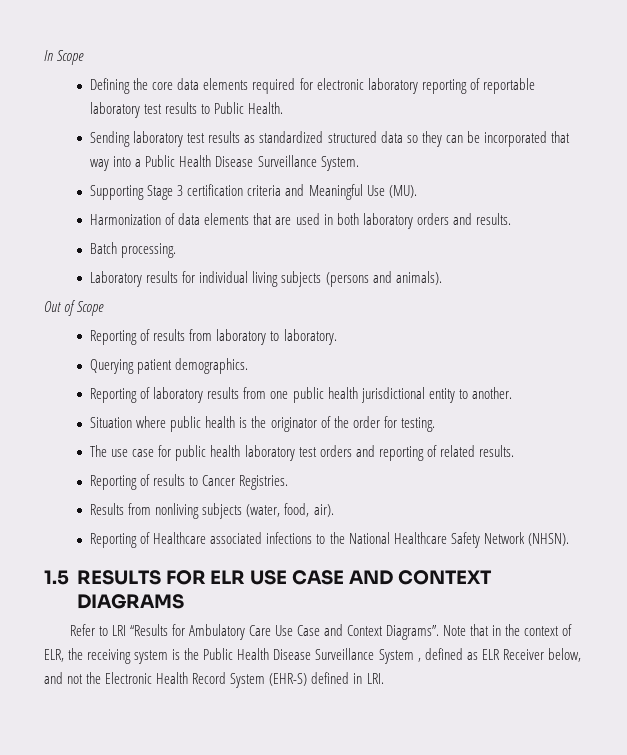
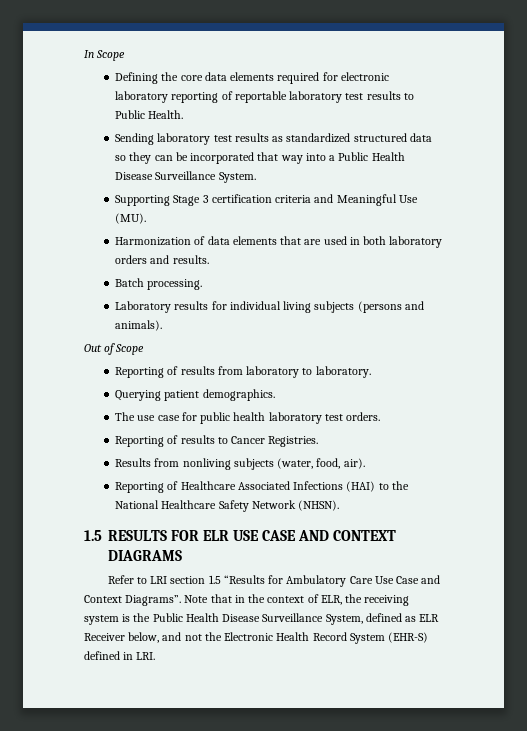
- Reporting of laboratory results from one public health jurisdictional entity to another.
- Situation where public health is the originator of the order for testing.
- The use case for public health laboratory test orders and reporting of related results.
+ The use case for public health laboratory test orders.
- Reporting of Healthcare associated infections to the National Healthcare Safety Network (NHSN).
+ Reporting of Healthcare Associated Infections (HAI) to the National Healthcare Safety Network (NHSN).
- Refer to LRI “Results for Ambulatory Care Use Case and Context Diagrams”.
+ Refer to LRI section 1.5 “Results for Ambulatory Care Use Case and Context Diagrams”.
- Note that in the context of ELR, the receiving system is the Public Health Disease Surveillance System , defined as ELR Receiver below, and not the Electronic Health Record System (EHR-S) defined in LRI.
+ Note that in the context of ELR, the receiving system is the Public Health Disease Surveillance System, defined as ELR Receiver below, and not the Electronic Health Record System (EHR-S) defined in LRI.

